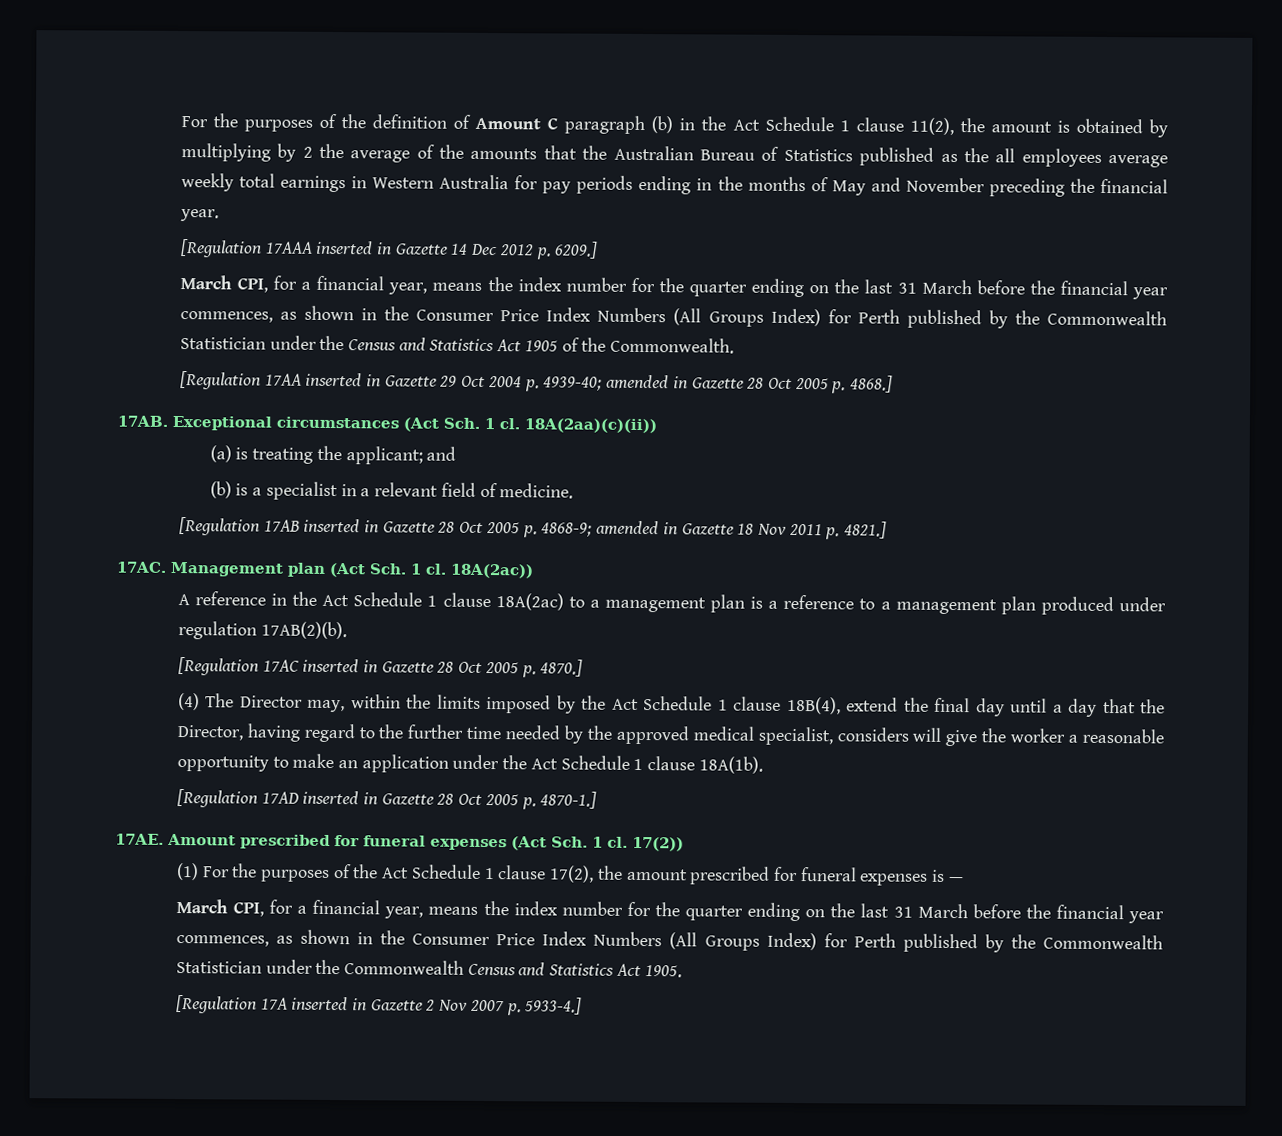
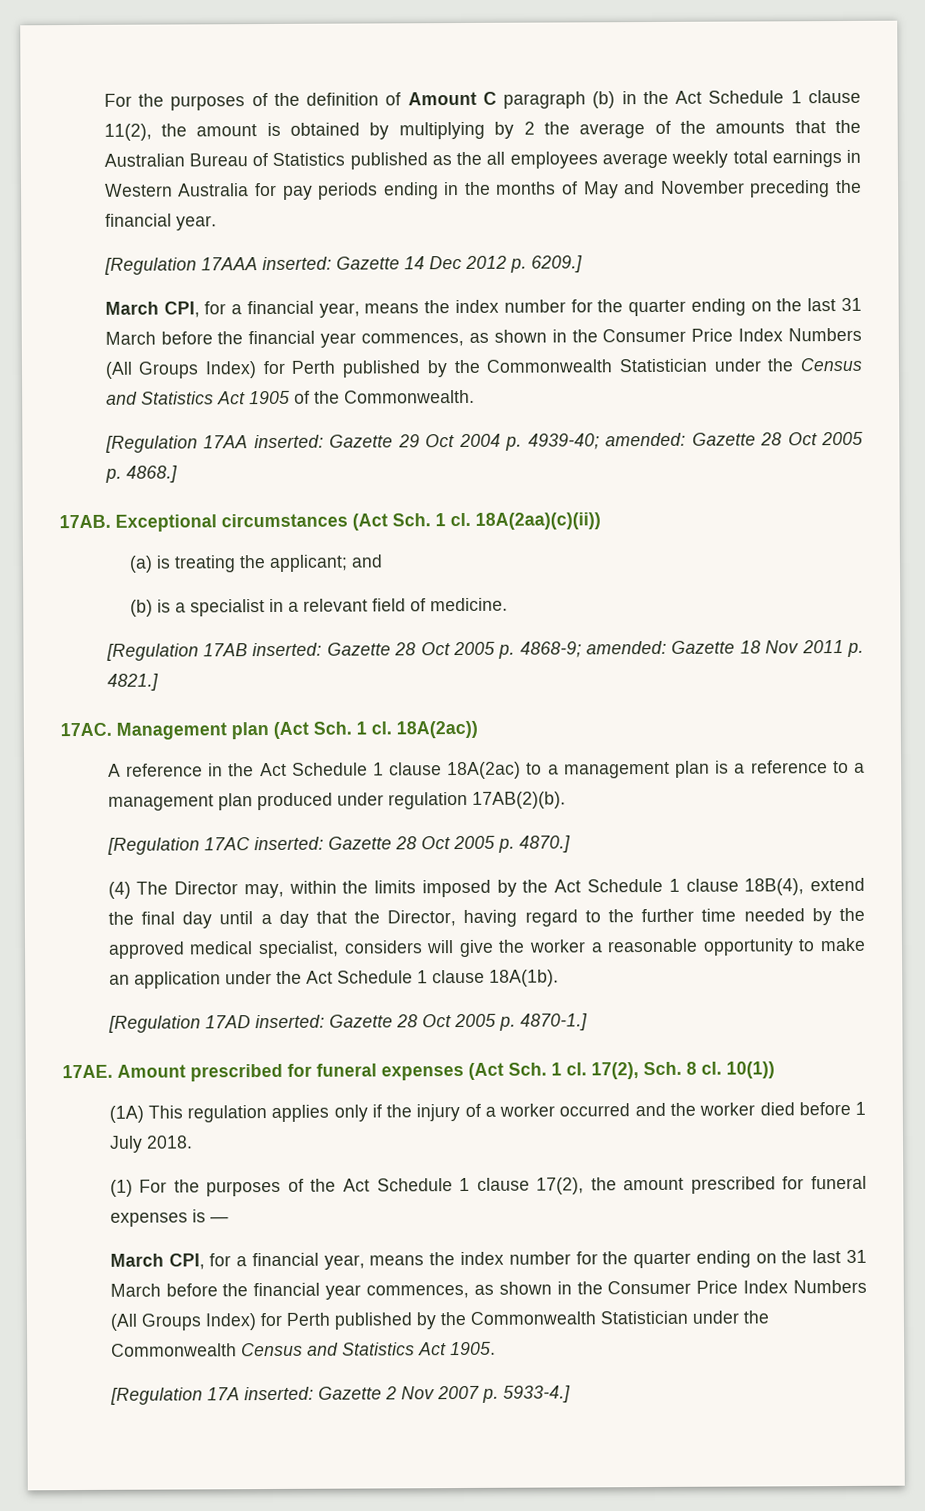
- [Regulation 17AAA inserted in Gazette 14 Dec 2012 p. 6209.]
+ [Regulation 17AAA inserted: Gazette 14 Dec 2012 p. 6209.]
- [Regulation 17AA inserted in Gazette 29 Oct 2004 p. 4939-40; amended in Gazette 28 Oct 2005 p. 4868.]
+ [Regulation 17AA inserted: Gazette 29 Oct 2004 p. 4939-40; amended: Gazette 28 Oct 2005 p. 4868.]
- [Regulation 17AB inserted in Gazette 28 Oct 2005 p. 4868-9; amended in Gazette 18 Nov 2011 p. 4821.]
+ [Regulation 17AB inserted: Gazette 28 Oct 2005 p. 4868-9; amended: Gazette 18 Nov 2011 p. 4821.]
- [Regulation 17AC inserted in Gazette 28 Oct 2005 p. 4870.]
+ [Regulation 17AC inserted: Gazette 28 Oct 2005 p. 4870.]
- [Regulation 17AD inserted in Gazette 28 Oct 2005 p. 4870-1.]
+ [Regulation 17AD inserted: Gazette 28 Oct 2005 p. 4870-1.]
- 17(2))
+ 17(2), Sch. 8 cl. 10(1))
+ (1A) This regulation applies only if the injury of a worker occurred and the worker died before 1 July 2018.
- [Regulation 17A inserted in Gazette 2 Nov 2007 p. 5933-4.]
+ [Regulation 17A inserted: Gazette 2 Nov 2007 p. 5933-4.]

